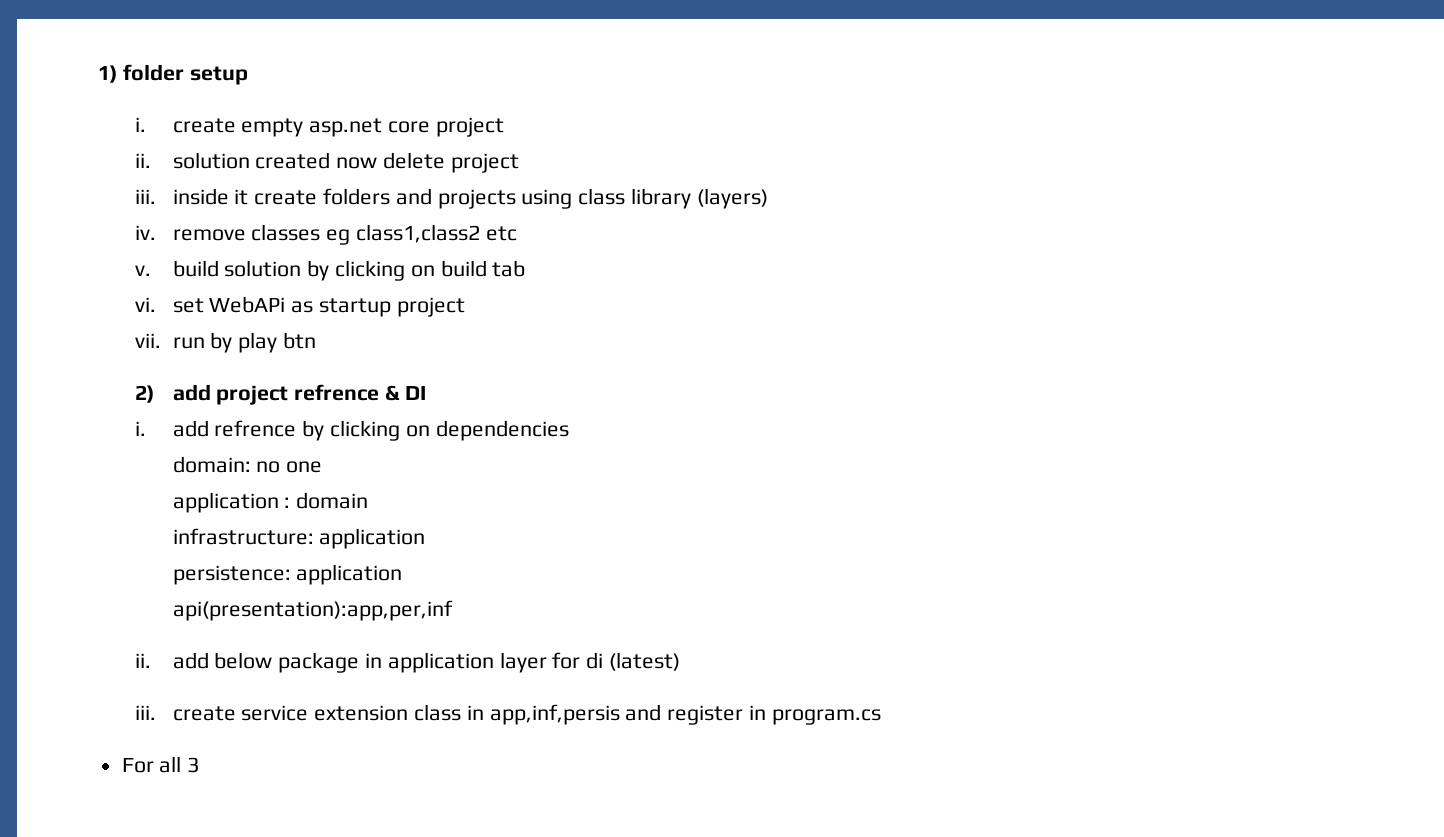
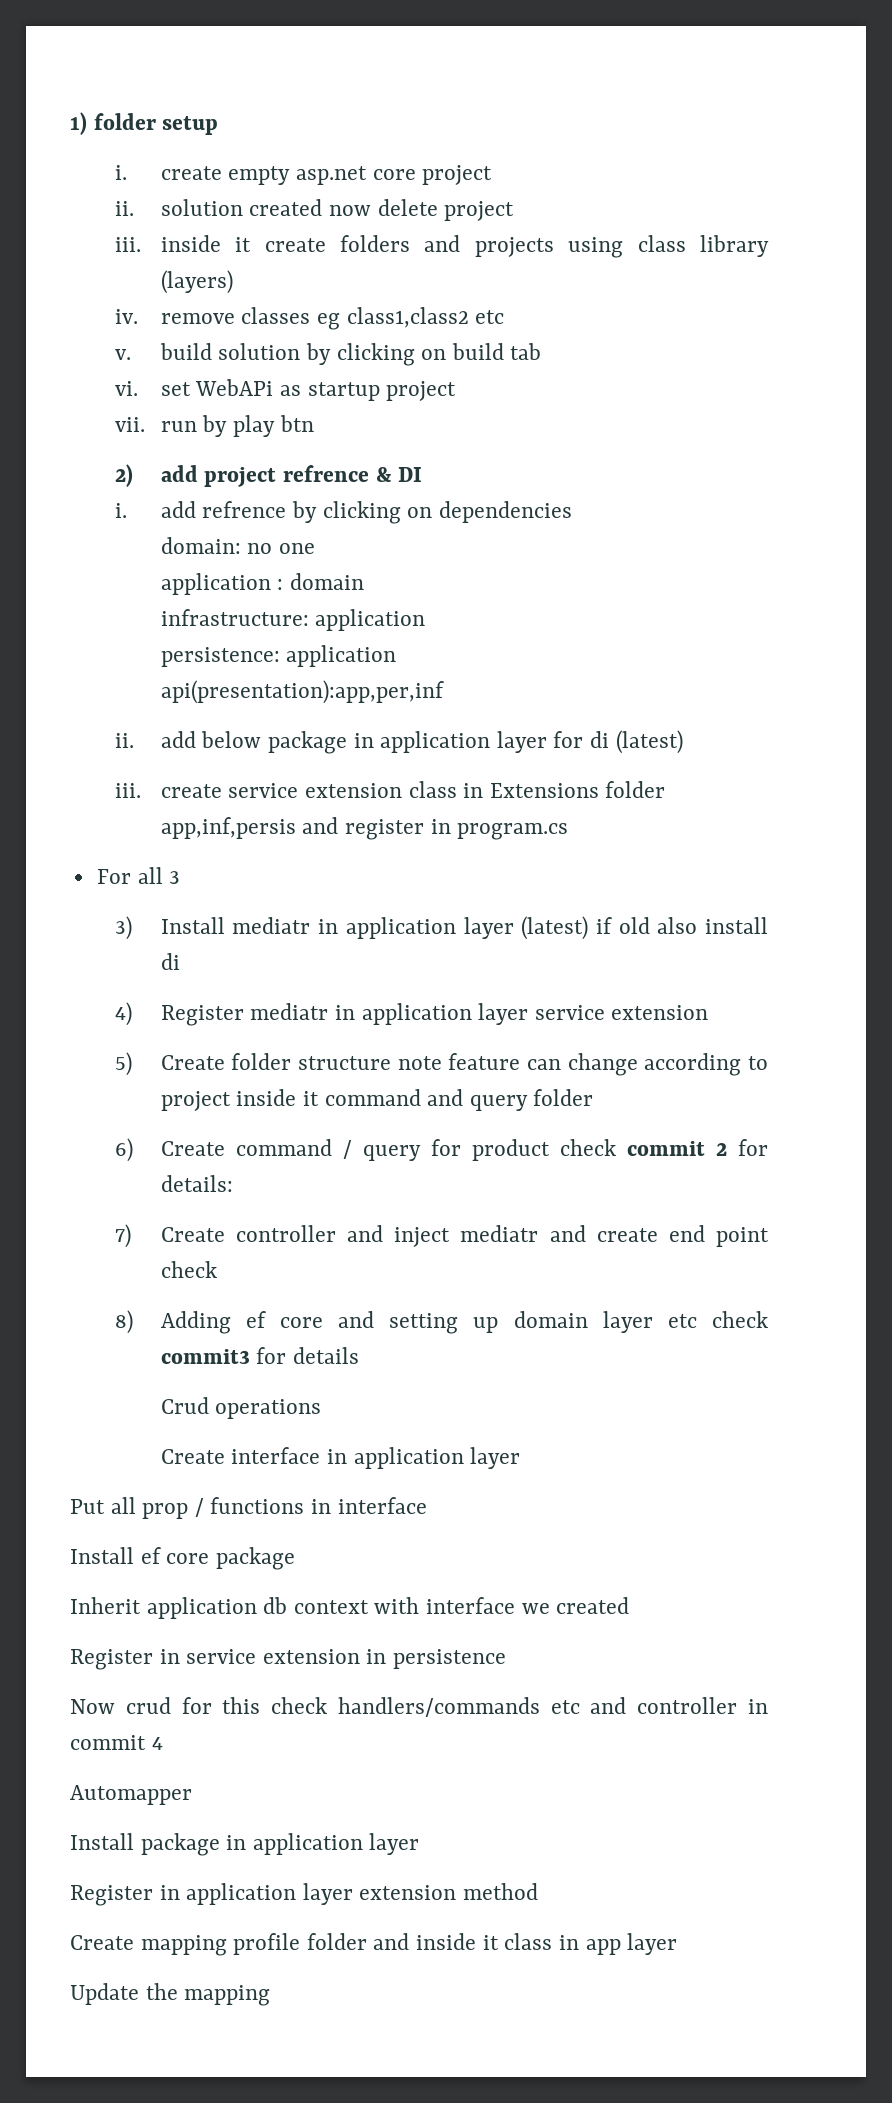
- iii. create service extension class in app,inf,persis and register in program.cs
+ iii. create service extension class in Extensions folder app,inf,persis and register in program.cs
+ 3) Install mediatr in application layer (latest) if old also install di
+ 4) Register mediatr in application layer service extension
+ 5) Create folder structure note feature can change according to project inside it command and query folder
+ 6) Create command / query for product check commit 2 for details:
+ 7) Create controller and inject mediatr and create end point check
+ 8) Adding ef core and setting up domain layer etc check commit3 for details
+ Crud operations
+ Create interface in application layer
+ Put all prop / functions in interface
+ Install ef core package
+ Inherit application db context with interface we created
+ Register in service extension in persistence
+ Now crud for this check handlers/commands etc and controller in commit 4
+ Automapper
+ Install package in application layer
+ Register in application layer extension method
+ Create mapping profile folder and inside it class in app layer
+ Update the mapping

